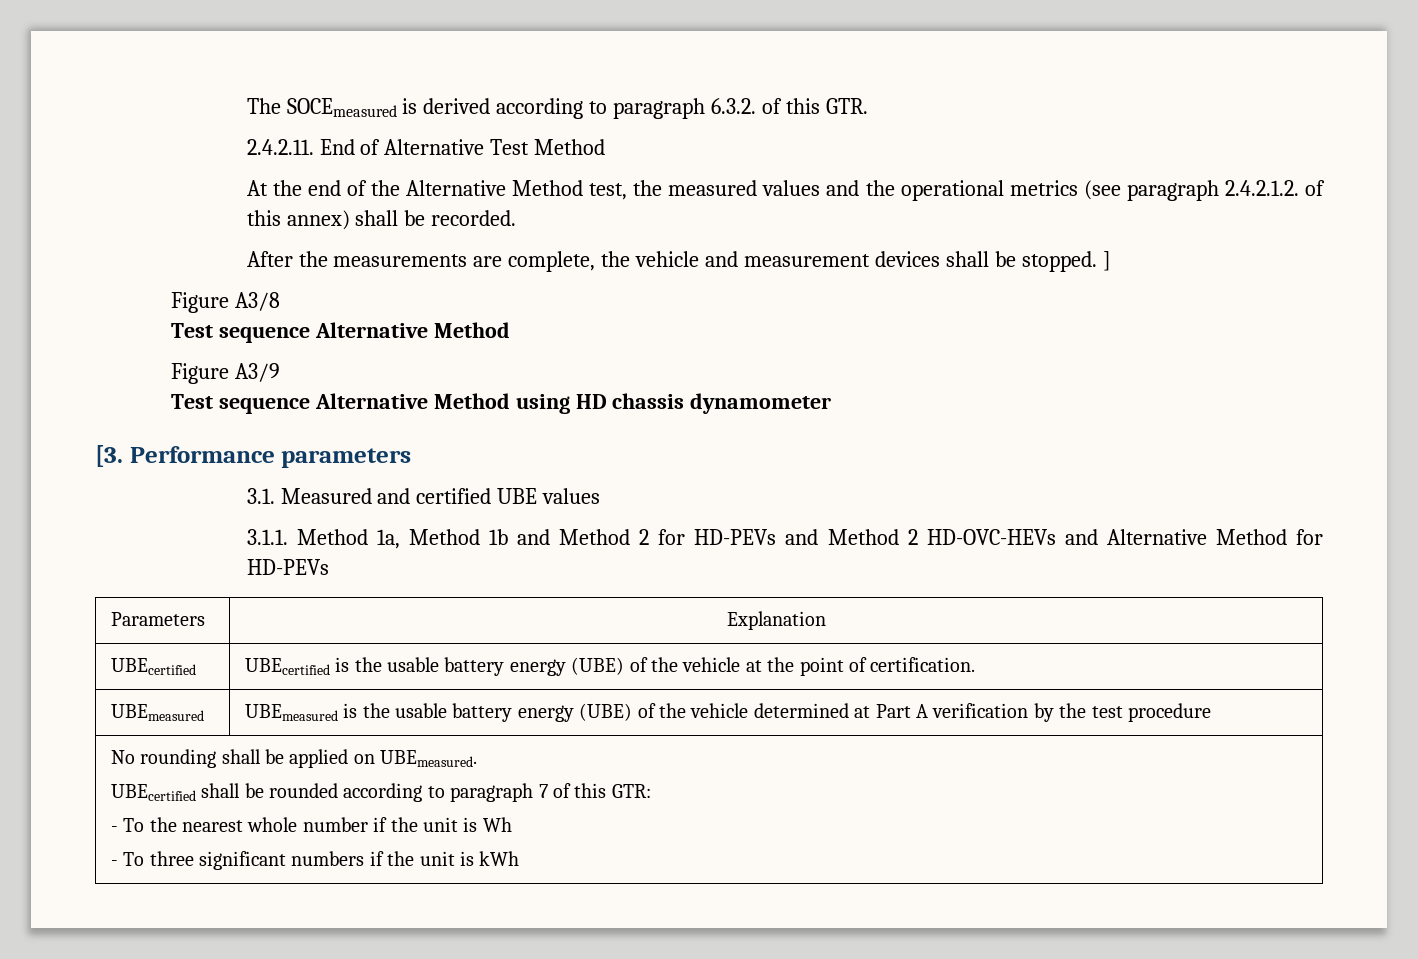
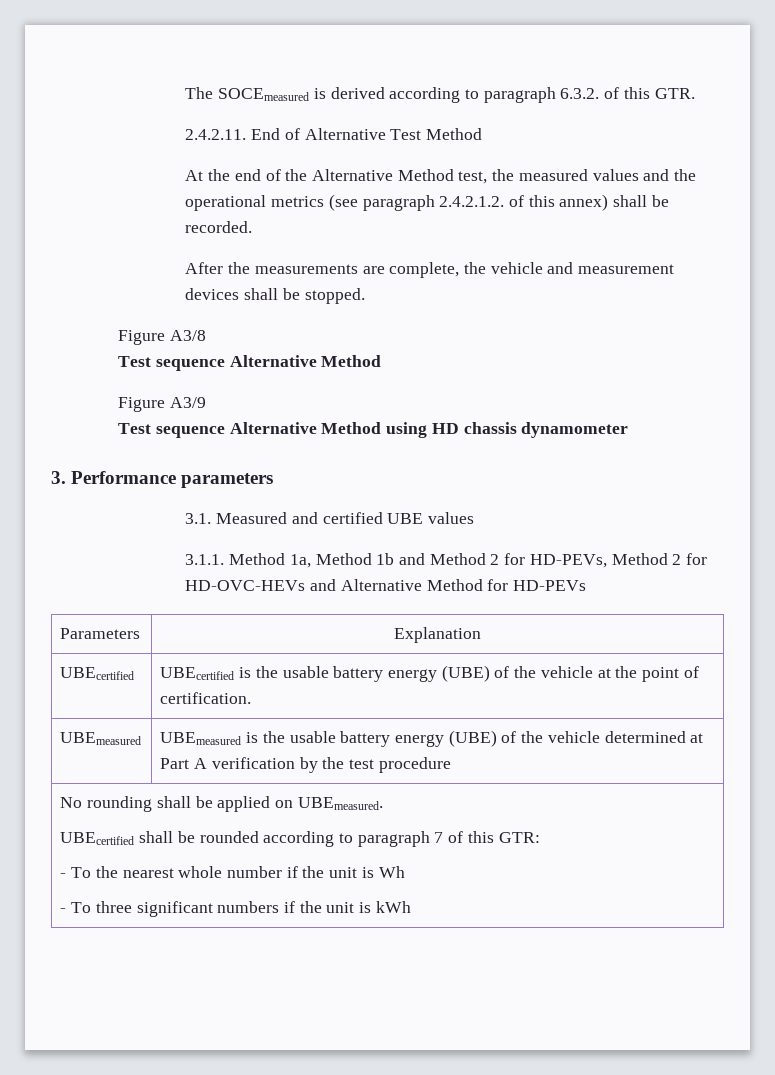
- After the measurements are complete, the vehicle and measurement devices shall be stopped. ]
+ After the measurements are complete, the vehicle and measurement devices shall be stopped.
- [3. Performance parameters
+ 3. Performance parameters
- 3.1.1. Method 1a, Method 1b and Method 2 for HD-PEVs and Method 2 HD-OVC-HEVs and Alternative Method for HD-PEVs
+ 3.1.1. Method 1a, Method 1b and Method 2 for HD-PEVs, Method 2 for HD-OVC-HEVs and Alternative Method for HD-PEVs

